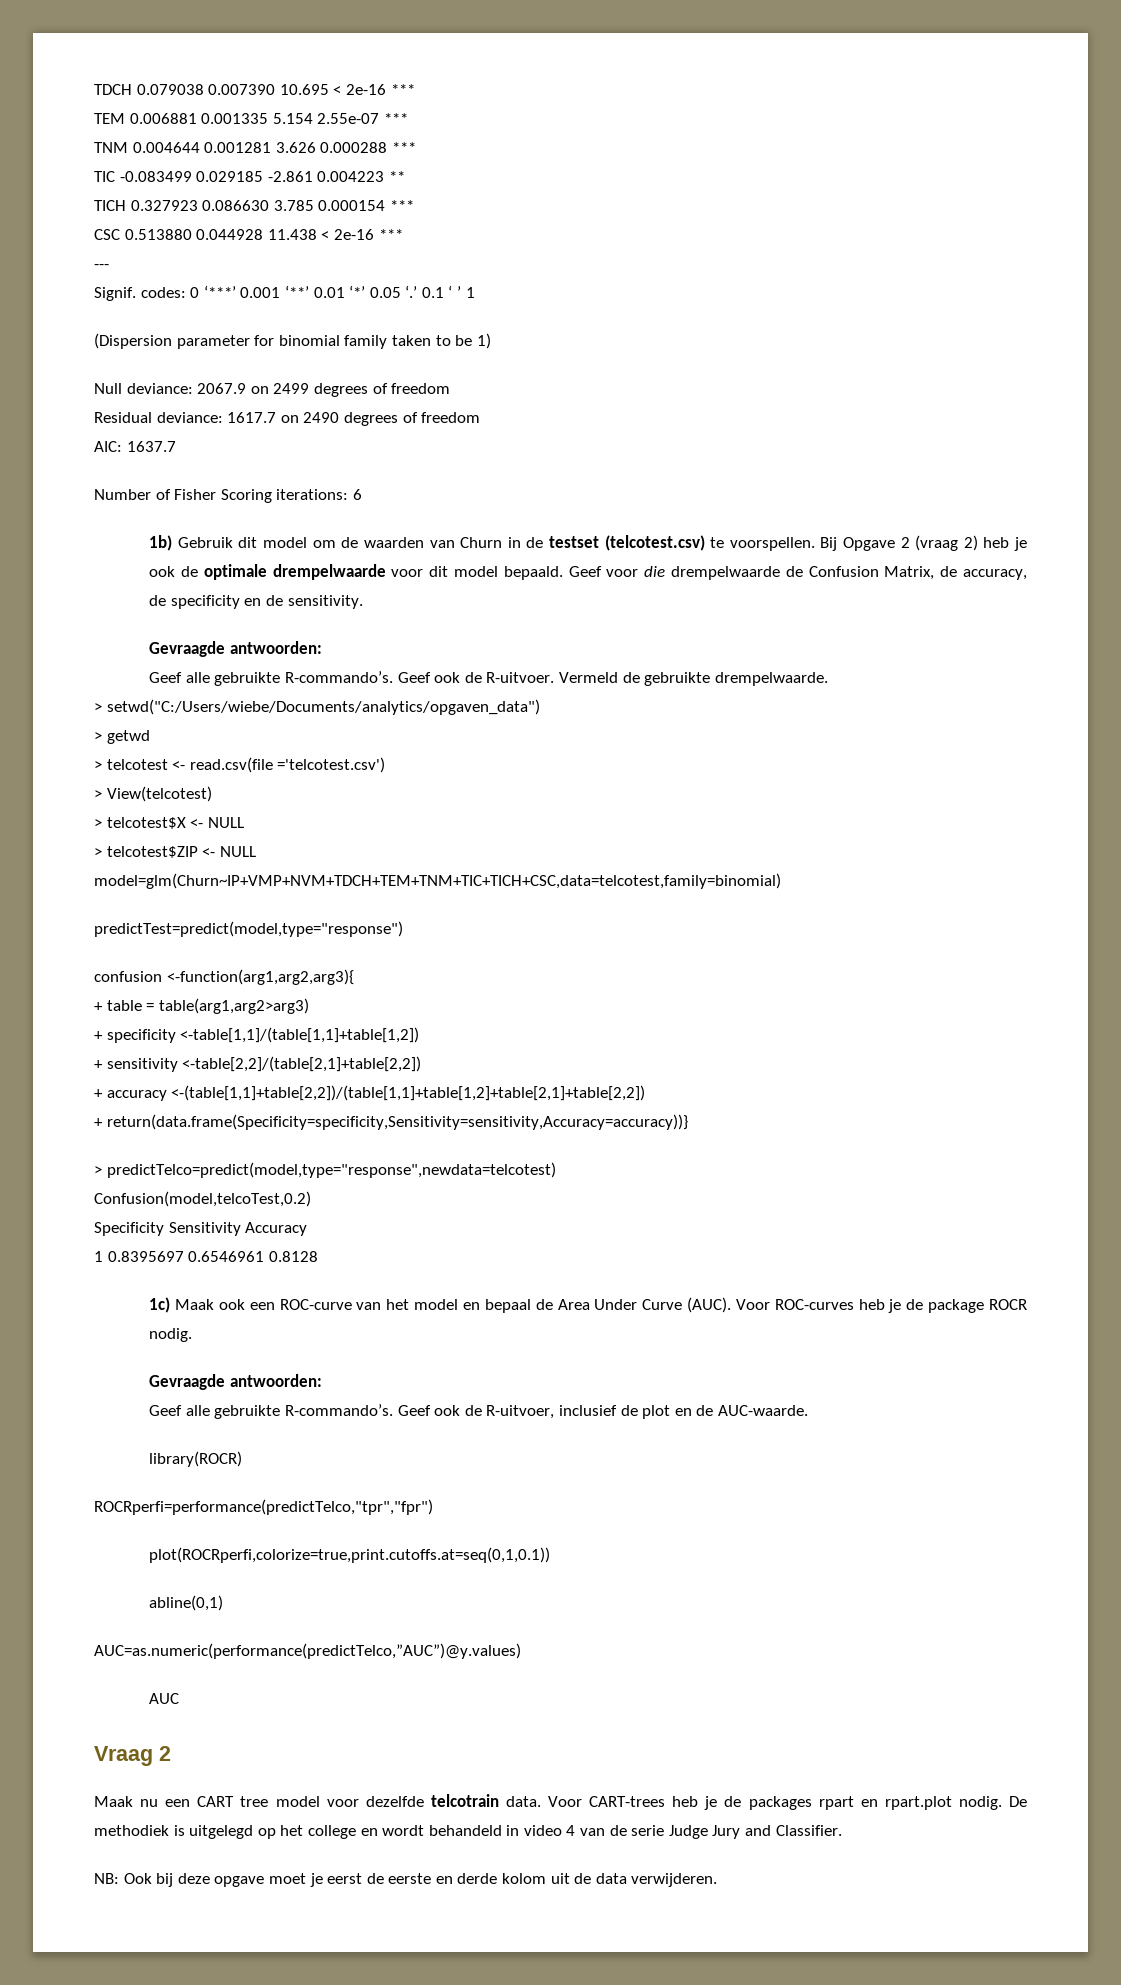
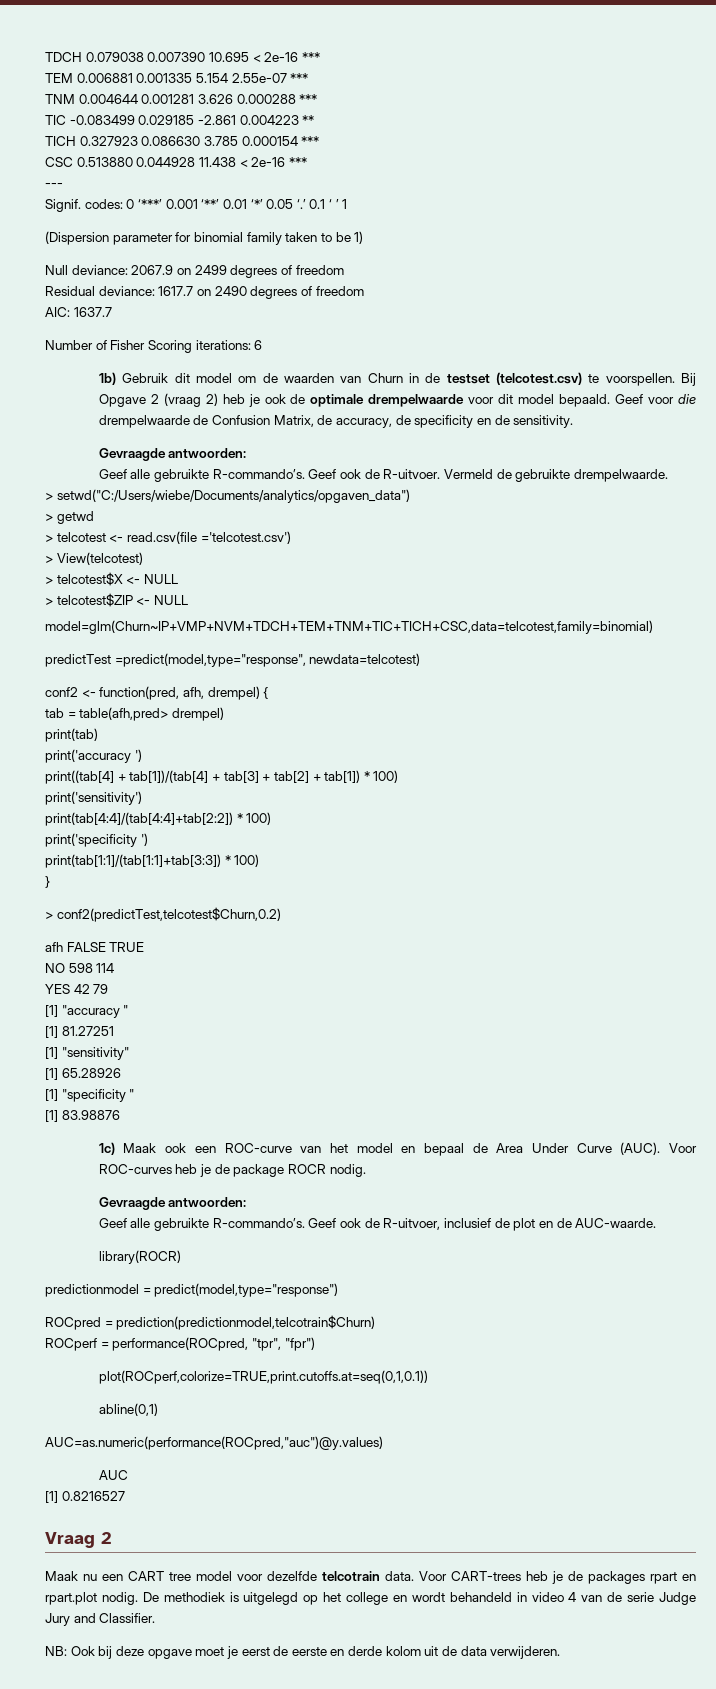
- predictTest=predict(model,type="response")
- confusion <-function(arg1,arg2,arg3){
- + table = table(arg1,arg2>arg3)
- + specificity <-table[1,1]/(table[1,1]+table[1,2])
- + sensitivity <-table[2,2]/(table[2,1]+table[2,2])
- + accuracy <-(table[1,1]+table[2,2])/(table[1,1]+table[1,2]+table[2,1]+table[2,2])
- + return(data.frame(Specificity=specificity,Sensitivity=sensitivity,Accuracy=accuracy))}
- > predictTelco=predict(model,type="response",newdata=telcotest)
- Confusion(model,telcoTest,0.2)
- Specificity Sensitivity Accuracy
- 1 0.8395697 0.6546961 0.8128
+ predictTest =predict(model,type="response", newdata=telcotest)
+ conf2 <- function(pred, afh, drempel) {
+ tab = table(afh,pred> drempel)
+ print(tab)
+ print('accuracy ')
+ print((tab[4] + tab[1])/(tab[4] + tab[3] + tab[2] + tab[1]) * 100)
+ print('sensitivity')
+ print(tab[4:4]/(tab[4:4]+tab[2:2]) * 100)
+ print('specificity ')
+ print(tab[1:1]/(tab[1:1]+tab[3:3]) * 100)
+ }
+ > conf2(predictTest,telcotest$Churn,0.2)
+ afh FALSE TRUE
+ NO 598 114
+ YES 42 79
+ [1] "accuracy "
+ [1] 81.27251
+ [1] "sensitivity"
+ [1] 65.28926
+ [1] "specificity "
+ [1] 83.98876
- ROCRperfi=performance(predictTelco,"tpr","fpr")
- plot(ROCRperfi,colorize=true,print.cutoffs.at=seq(0,1,0.1))
+ predictionmodel = predict(model,type="response")
+ ROCpred = prediction(predictionmodel,telcotrain$Churn)
+ ROCperf = performance(ROCpred, "tpr", "fpr")
+ plot(ROCperf,colorize=TRUE,print.cutoffs.at=seq(0,1,0.1))
- AUC=as.numeric(performance(predictTelco,”AUC”)@y.values)
+ AUC=as.numeric(performance(ROCpred,"auc")@y.values)
+ [1] 0.8216527

